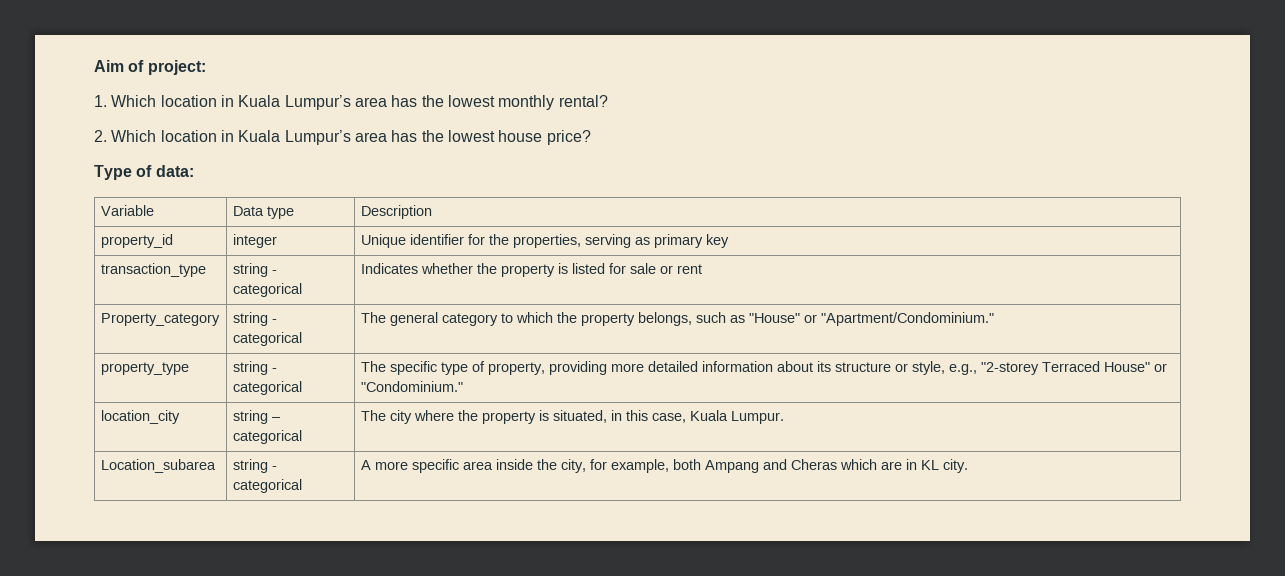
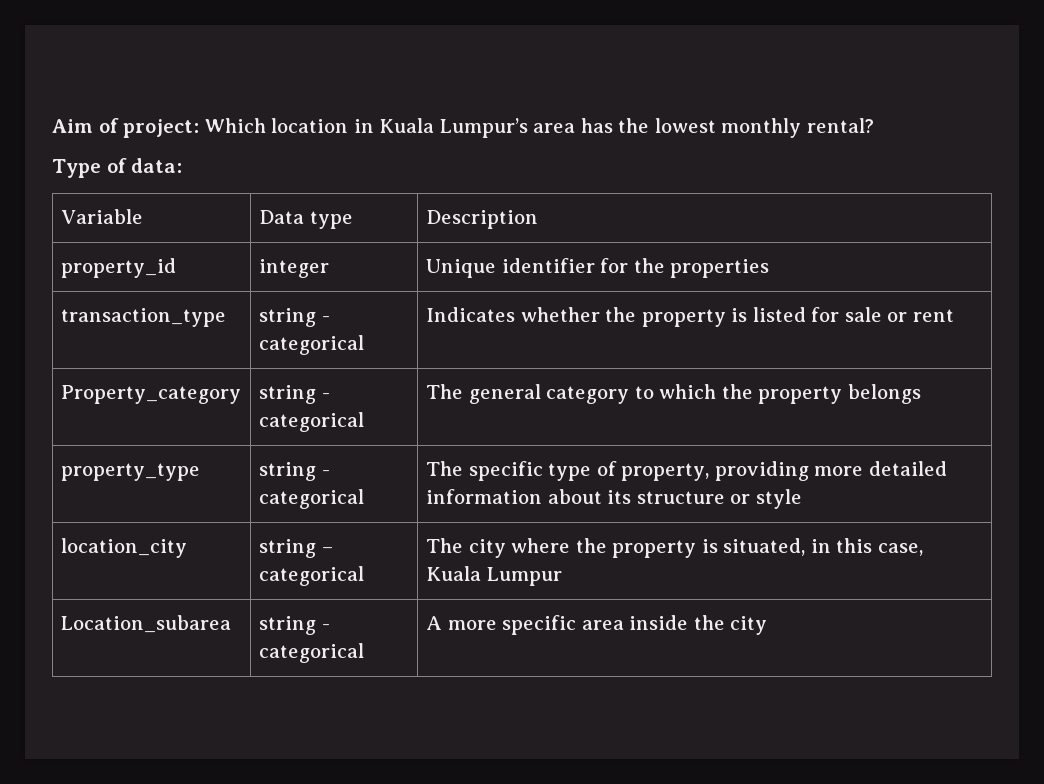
- Aim of project:
- 1. Which location in Kuala Lumpur’s area has the lowest monthly rental?
+ Aim of project: Which location in Kuala Lumpur’s area has the lowest monthly rental?
- 2. Which location in Kuala Lumpur’s area has the lowest house price?
- property_id | integer | Unique identifier for the properties, serving as primary key
+ property_id | integer | Unique identifier for the properties
- Property_category | string - categorical | The general category to which the property belongs, such as "House" or "Apartment/Condominium."
+ Property_category | string - categorical | The general category to which the property belongs
- property_type | string - categorical | The specific type of property, providing more detailed information about its structure or style, e.g., "2-storey Terraced House" or "Condominium."
+ property_type | string - categorical | The specific type of property, providing more detailed information about its structure or style
- location_city | string – categorical | The city where the property is situated, in this case, Kuala Lumpur.
+ location_city | string – categorical | The city where the property is situated, in this case, Kuala Lumpur
- Location_subarea | string - categorical | A more specific area inside the city, for example, both Ampang and Cheras which are in KL city.
+ Location_subarea | string - categorical | A more specific area inside the city

